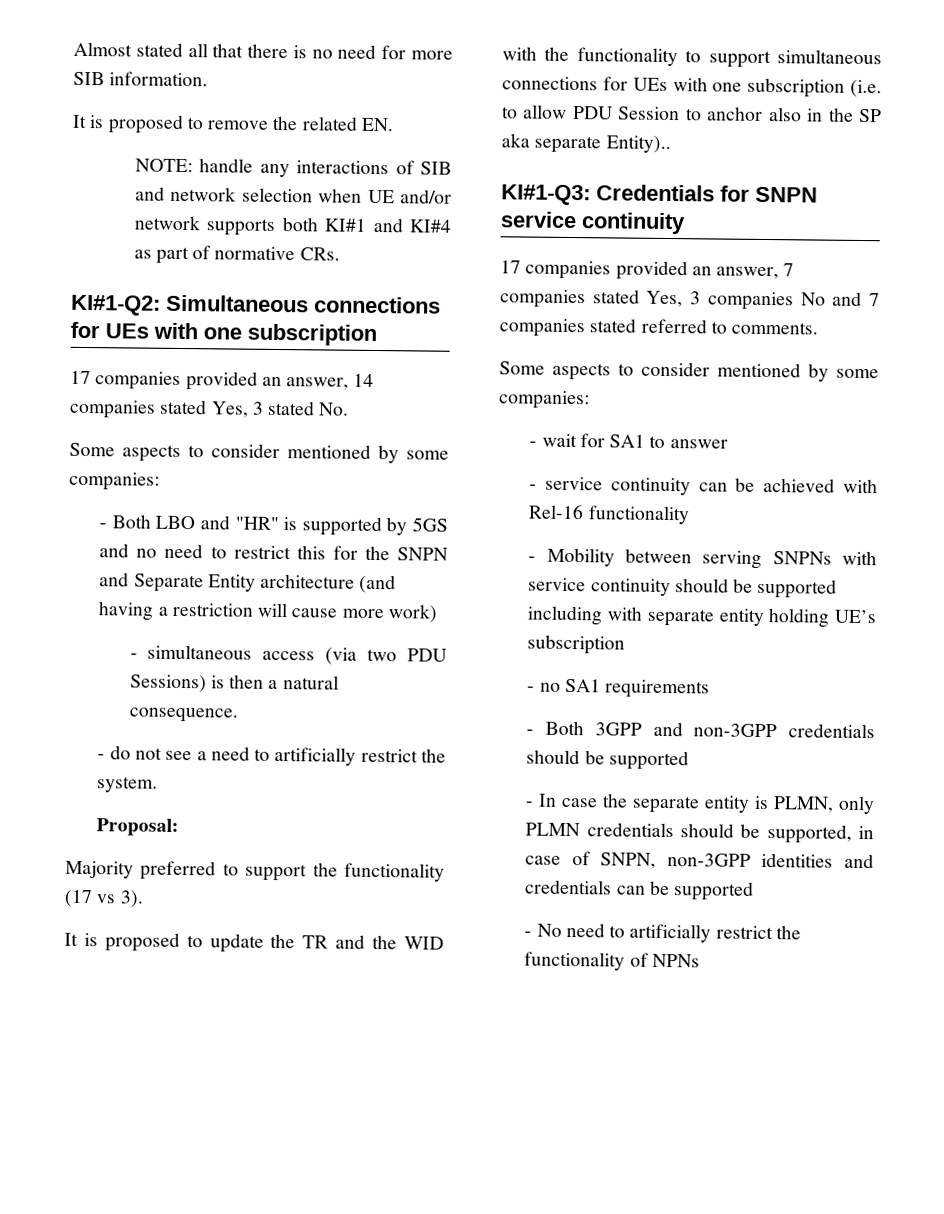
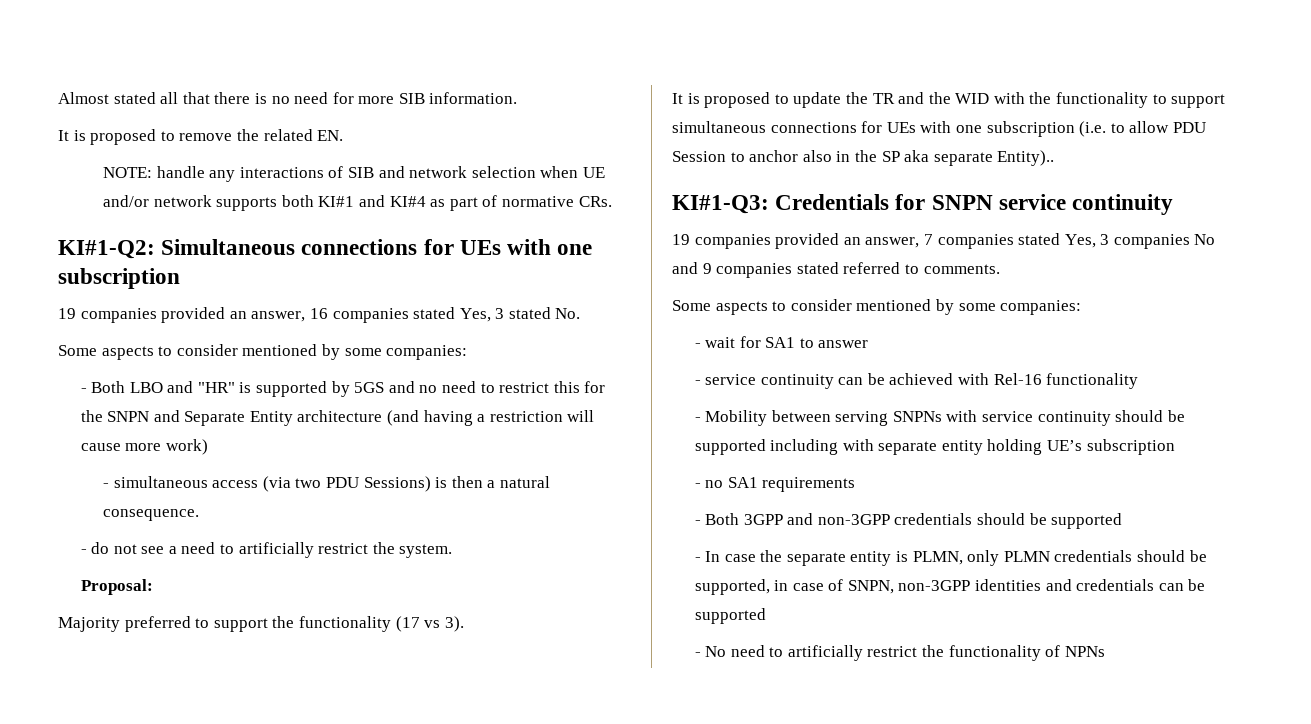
- 17 companies provided an answer, 14 companies stated Yes, 3 stated No.
+ 19 companies provided an answer, 16 companies stated Yes, 3 stated No.
- 17 companies provided an answer, 7 companies stated Yes, 3 companies No and 7 companies stated referred to comments.
+ 19 companies provided an answer, 7 companies stated Yes, 3 companies No and 9 companies stated referred to comments.

